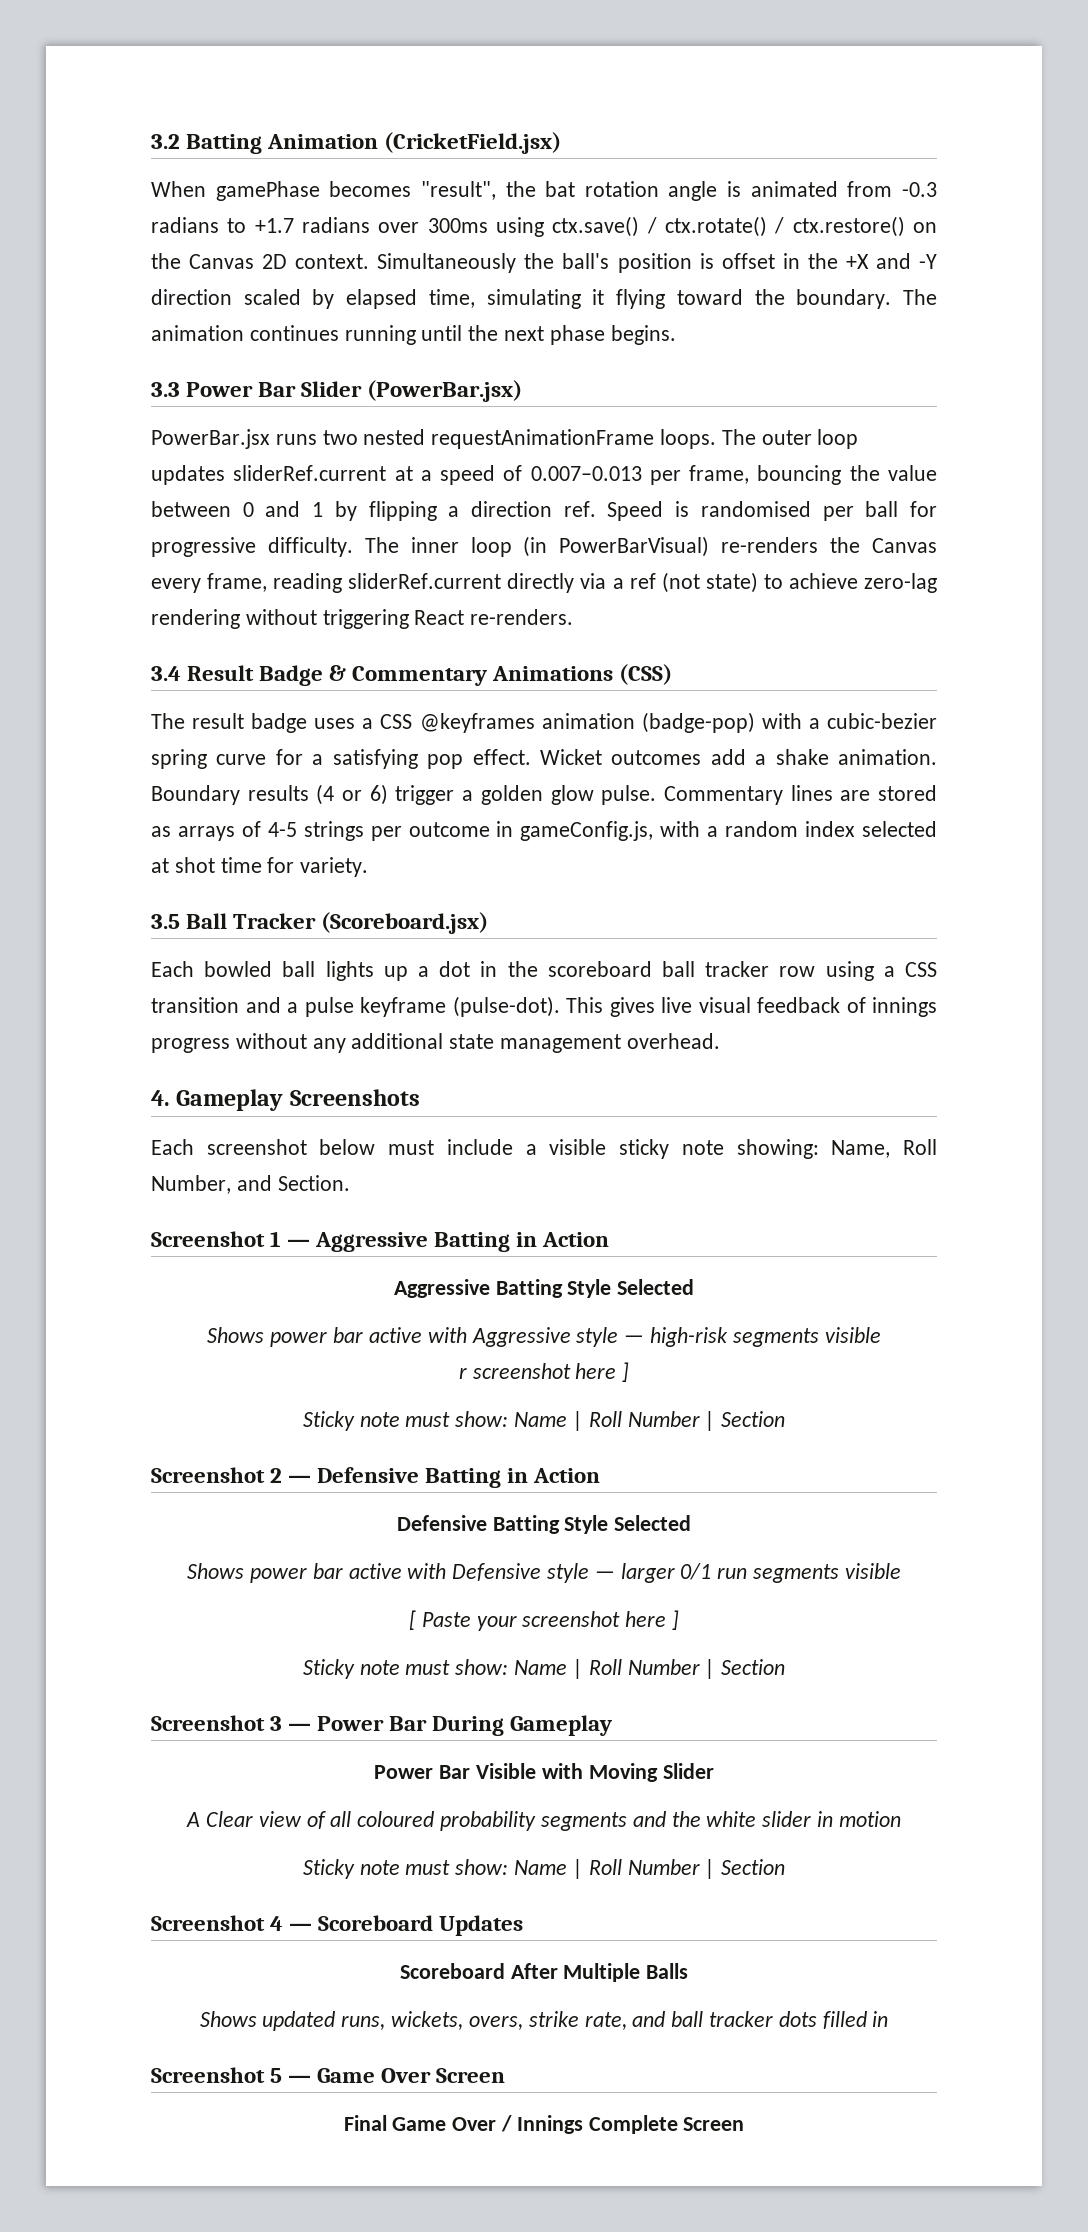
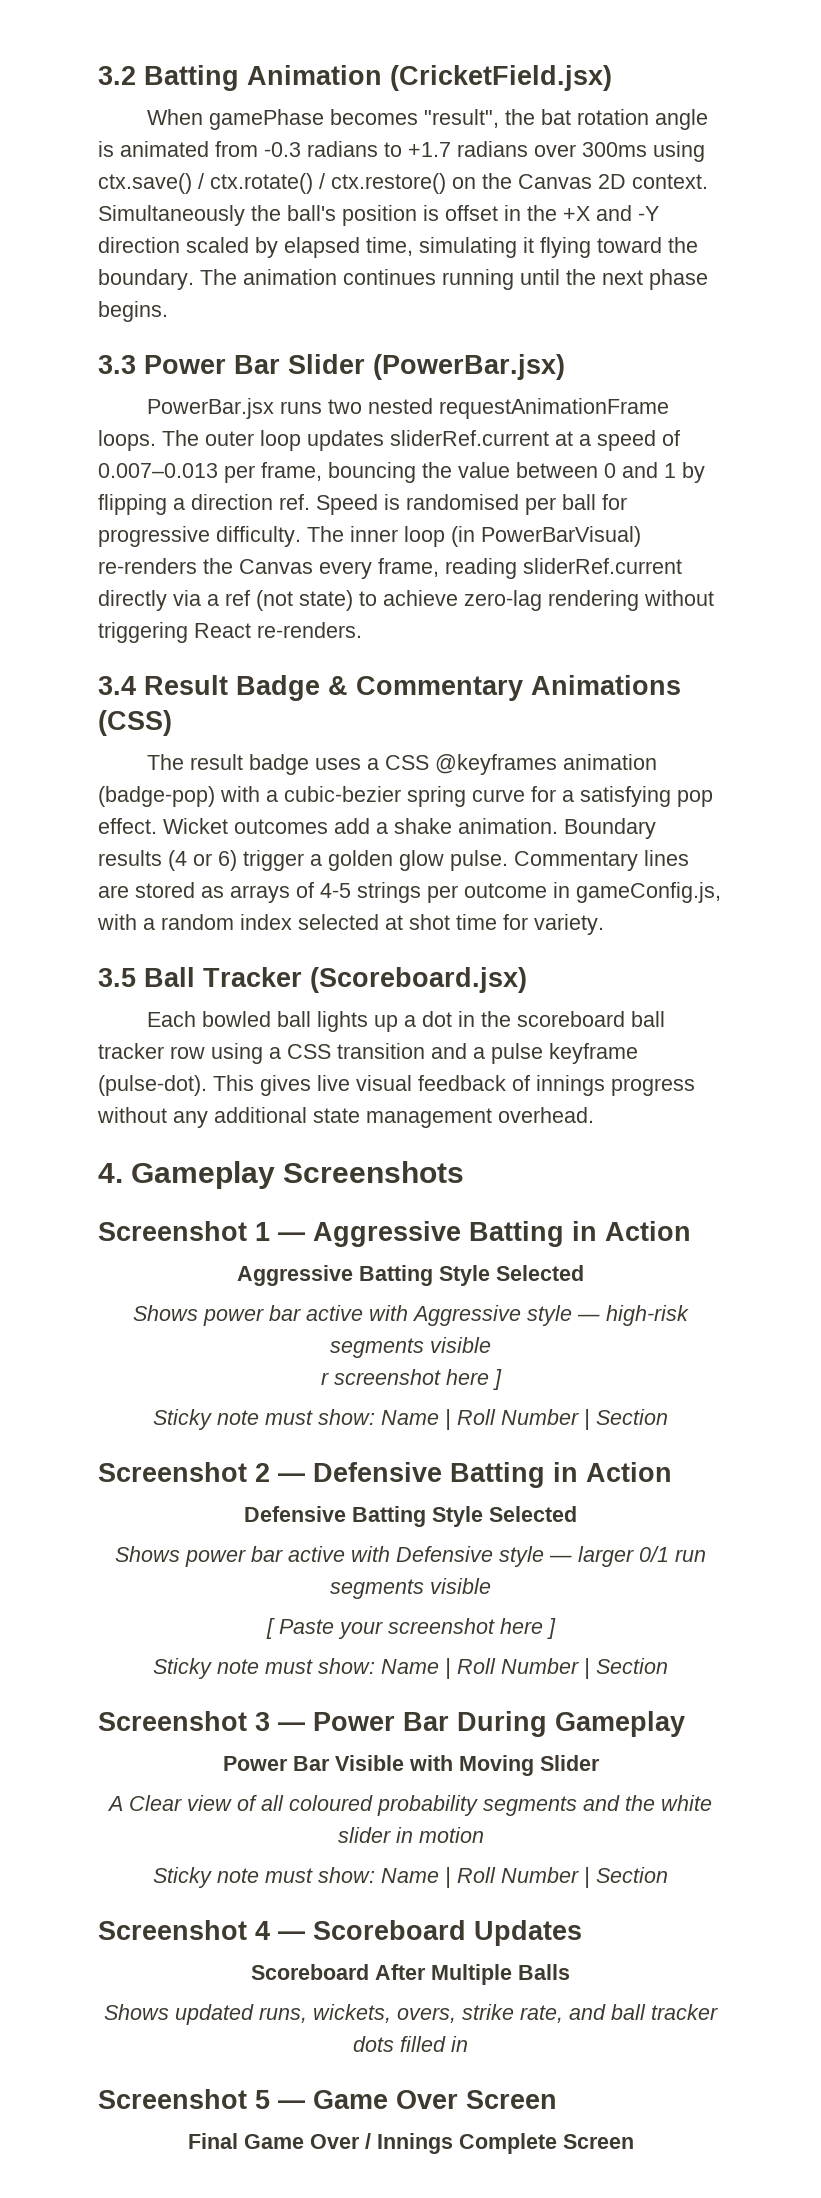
- Each screenshot below must include a visible sticky note showing: Name, Roll Number, and Section.

